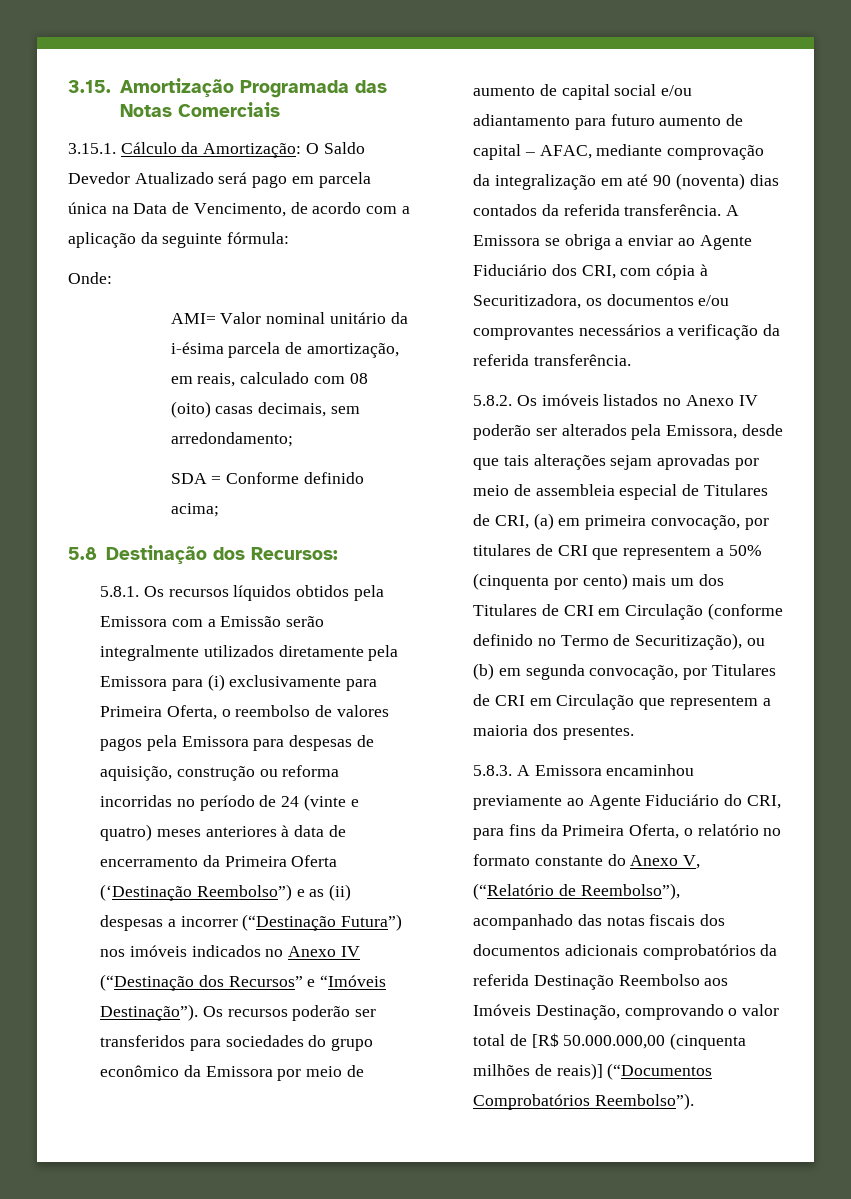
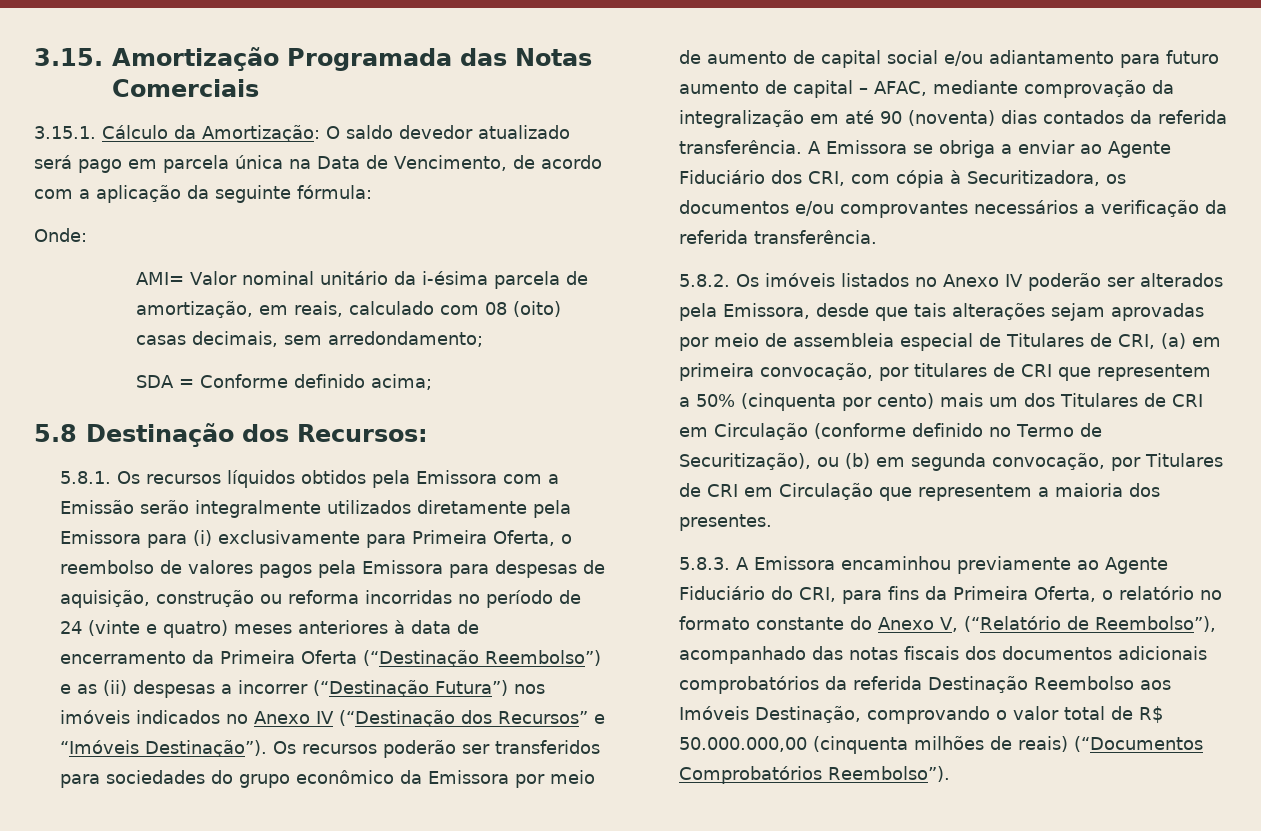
- 3.15.1. Cálculo da Amortização: O Saldo Devedor Atualizado será pago em parcela única na Data de Vencimento, de acordo com a aplicação da seguinte fórmula:
+ 3.15.1. Cálculo da Amortização: O saldo devedor atualizado será pago em parcela única na Data de Vencimento, de acordo com a aplicação da seguinte fórmula:
- 5.8.1. Os recursos líquidos obtidos pela Emissora com a Emissão serão integralmente utilizados diretamente pela Emissora para (i) exclusivamente para Primeira Oferta, o reembolso de valores pagos pela Emissora para despesas de aquisição, construção ou reforma incorridas no período de 24 (vinte e quatro) meses anteriores à data de encerramento da Primeira Oferta (‘Destinação Reembolso”) e as (ii) despesas a incorrer (“Destinação Futura”) nos imóveis indicados no Anexo IV (“Destinação dos Recursos” e “Imóveis Destinação”).
+ 5.8.1. Os recursos líquidos obtidos pela Emissora com a Emissão serão integralmente utilizados diretamente pela Emissora para (i) exclusivamente para Primeira Oferta, o reembolso de valores pagos pela Emissora para despesas de aquisição, construção ou reforma incorridas no período de 24 (vinte e quatro) meses anteriores à data de encerramento da Primeira Oferta (“Destinação Reembolso”) e as (ii) despesas a incorrer (“Destinação Futura”) nos imóveis indicados no Anexo IV (“Destinação dos Recursos” e “Imóveis Destinação”).
- 5.8.3. A Emissora encaminhou previamente ao Agente Fiduciário do CRI, para fins da Primeira Oferta, o relatório no formato constante do Anexo V, (“Relatório de Reembolso”), acompanhado das notas fiscais dos documentos adicionais comprobatórios da referida Destinação Reembolso aos Imóveis Destinação, comprovando o valor total de [R$ 50.000.000,00 (cinquenta milhões de reais)] (“Documentos Comprobatórios Reembolso”).
+ 5.8.3. A Emissora encaminhou previamente ao Agente Fiduciário do CRI, para fins da Primeira Oferta, o relatório no formato constante do Anexo V, (“Relatório de Reembolso”), acompanhado das notas fiscais dos documentos adicionais comprobatórios da referida Destinação Reembolso aos Imóveis Destinação, comprovando o valor total de R$ 50.000.000,00 (cinquenta milhões de reais) (“Documentos Comprobatórios Reembolso”).

